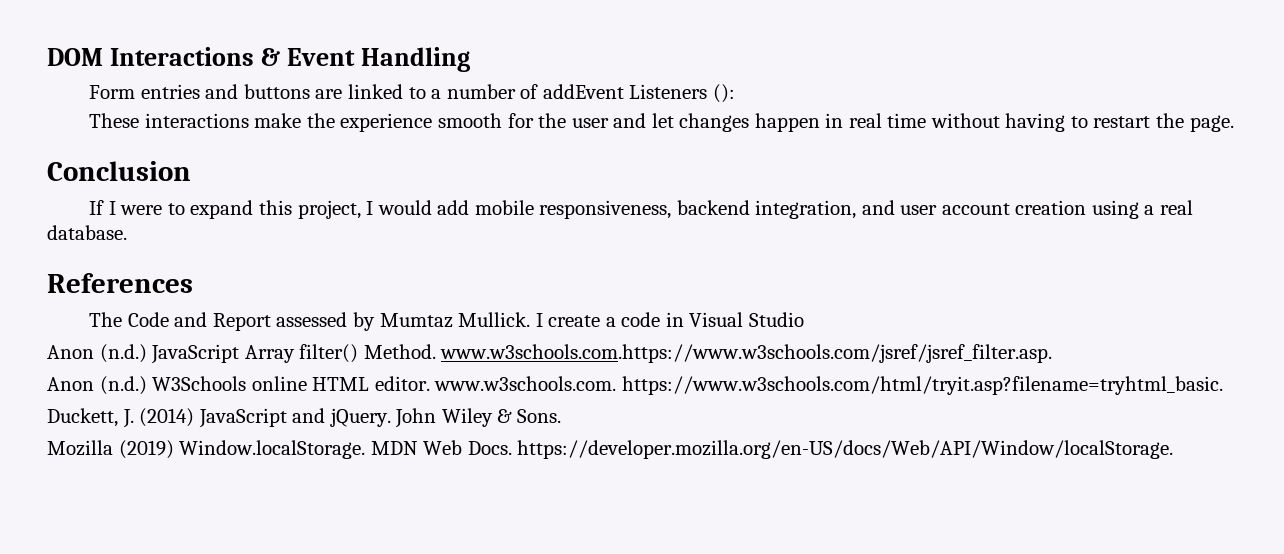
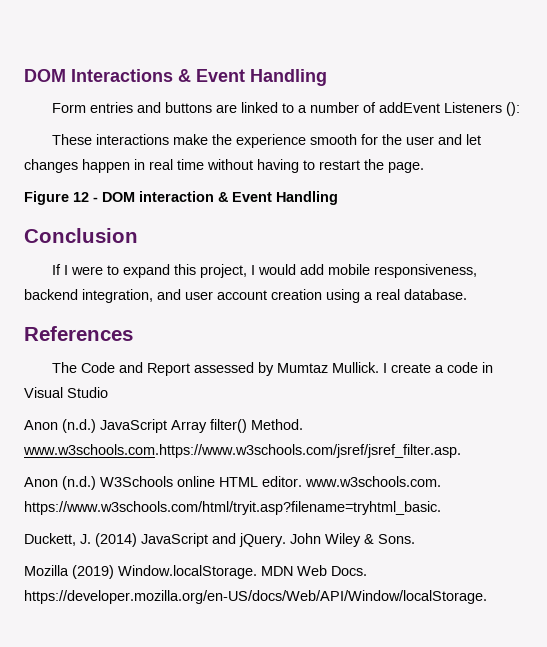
+ Figure 12 - DOM interaction & Event Handling

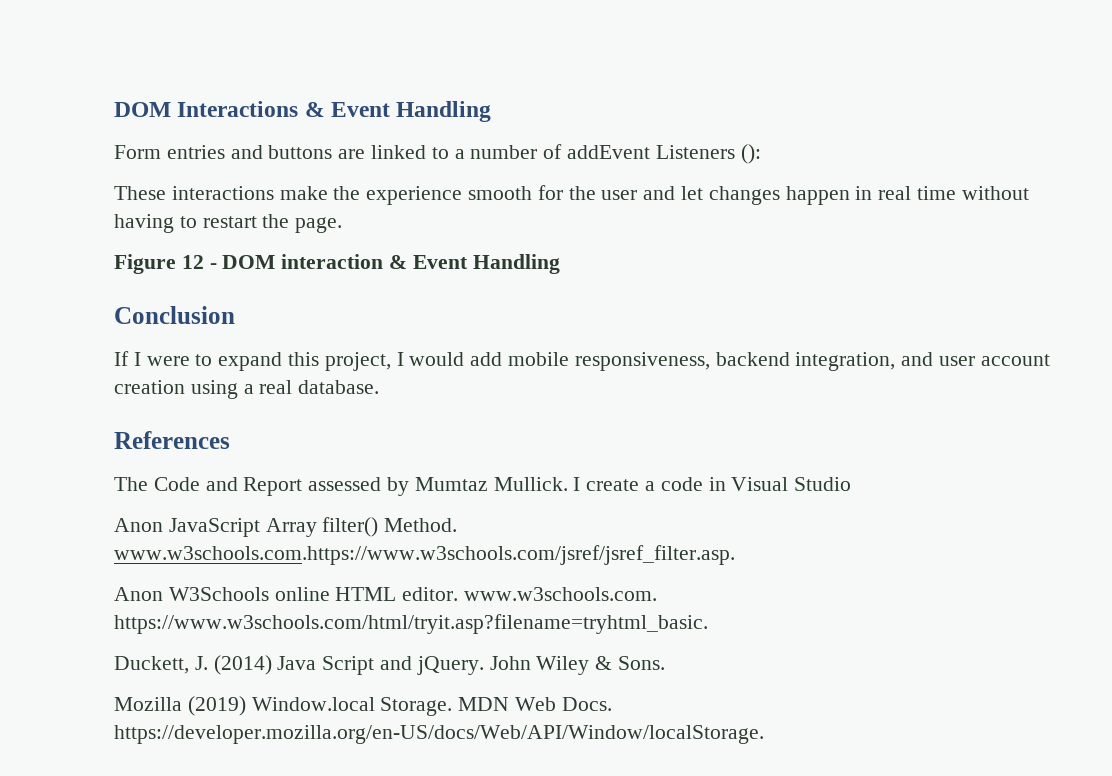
- Anon (n.d.) JavaScript Array filter() Method. www.w3schools.com.https://www.w3schools.com/jsref/jsref_filter.asp.
+ Anon JavaScript Array filter() Method. www.w3schools.com.https://www.w3schools.com/jsref/jsref_filter.asp.
- Anon (n.d.) W3Schools online HTML editor. www.w3schools.com. https://www.w3schools.com/html/tryit.asp?filename=tryhtml_basic.
+ Anon W3Schools online HTML editor. www.w3schools.com. https://www.w3schools.com/html/tryit.asp?filename=tryhtml_basic.
- Duckett, J. (2014) JavaScript and jQuery.
+ Duckett, J. (2014) Java Script and jQuery.
- Mozilla (2019) Window.localStorage. MDN Web Docs. https://developer.mozilla.org/en-US/docs/Web/API/Window/localStorage.
+ Mozilla (2019) Window.local Storage. MDN Web Docs. https://developer.mozilla.org/en-US/docs/Web/API/Window/localStorage.

